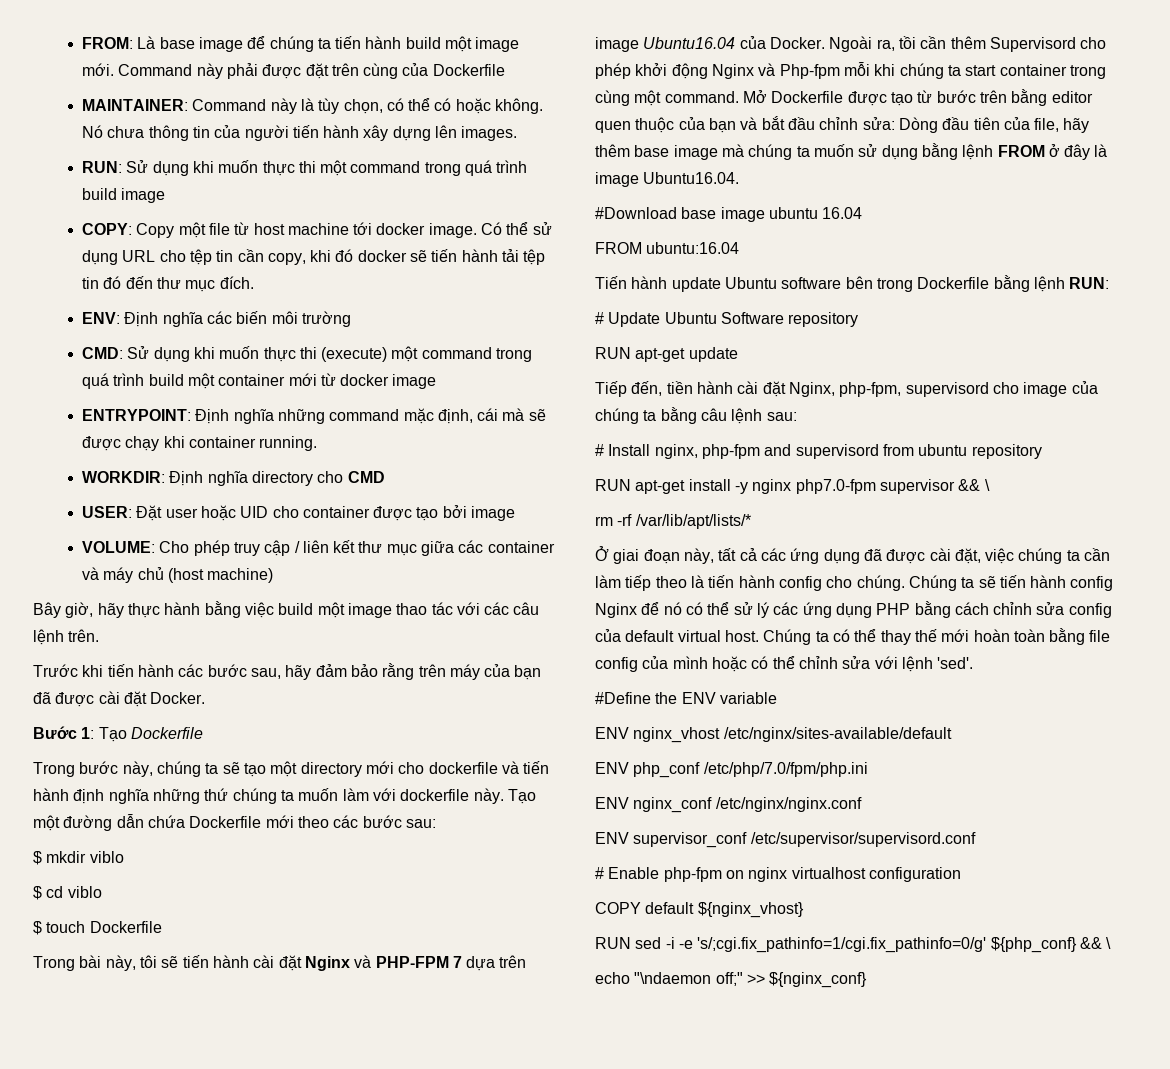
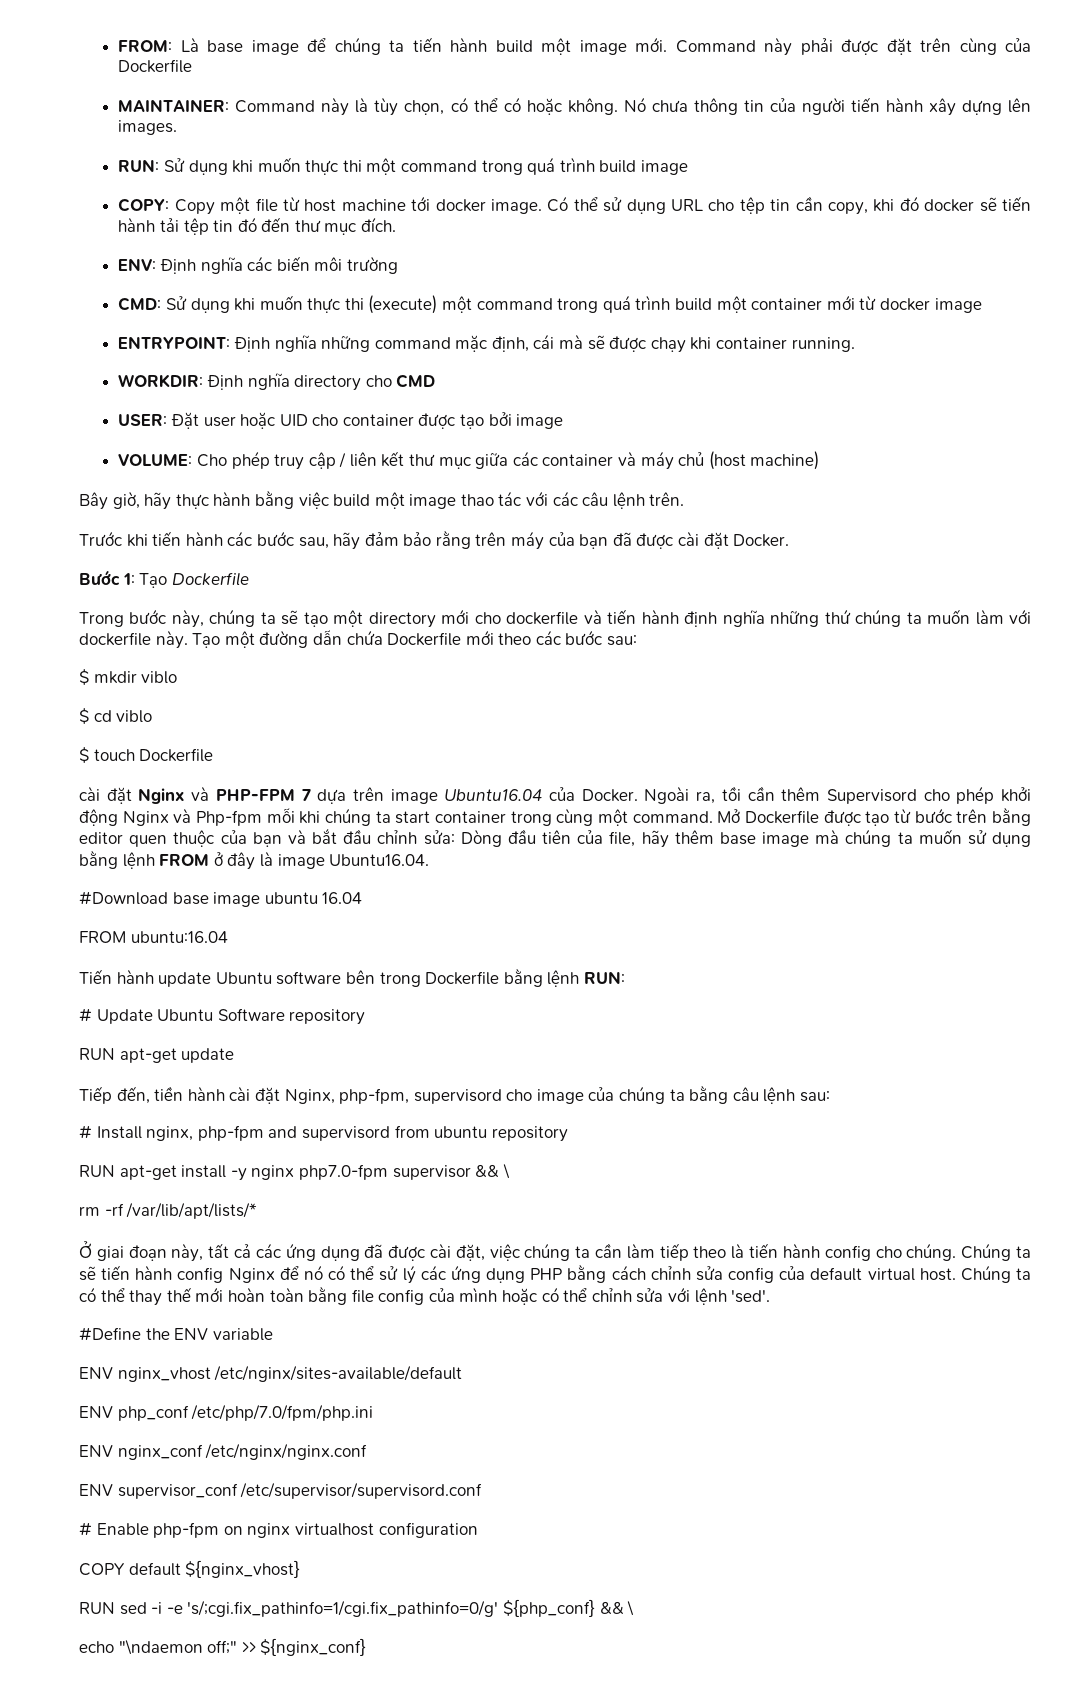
- Trong bài này, tôi sẽ tiến hành cài đặt Nginx và PHP-FPM 7 dựa trên image Ubuntu16.04 của Docker.
+ cài đặt Nginx và PHP-FPM 7 dựa trên image Ubuntu16.04 của Docker.

